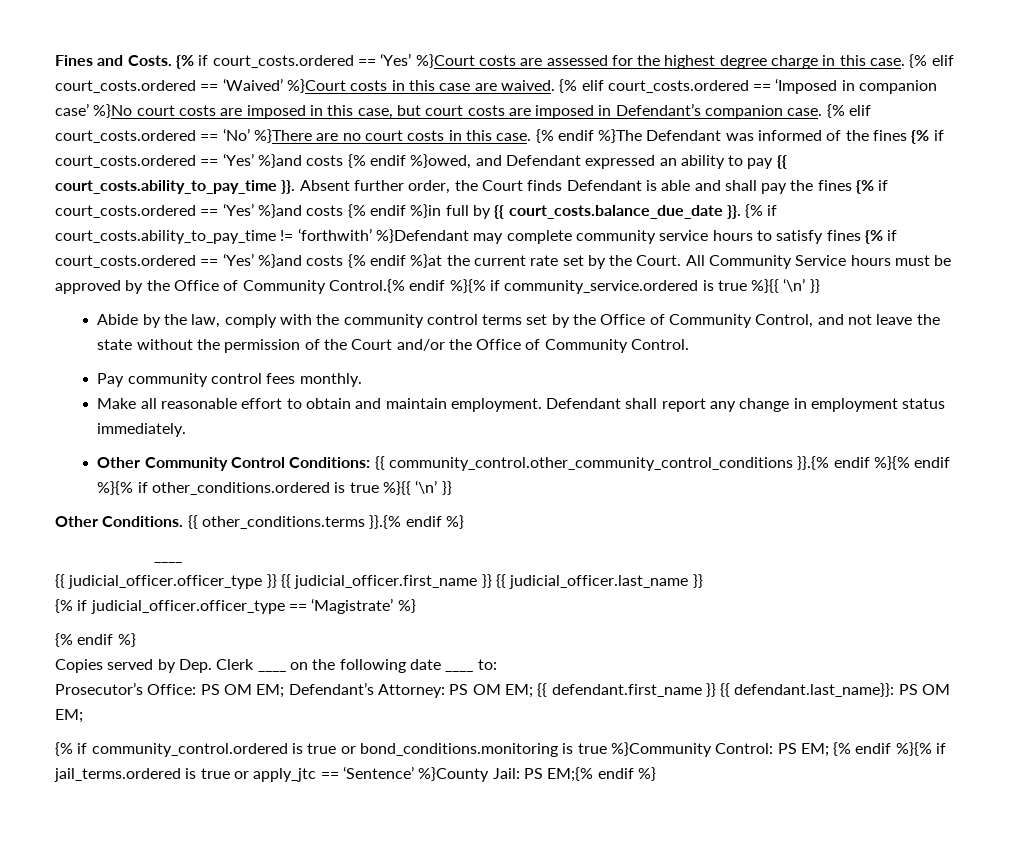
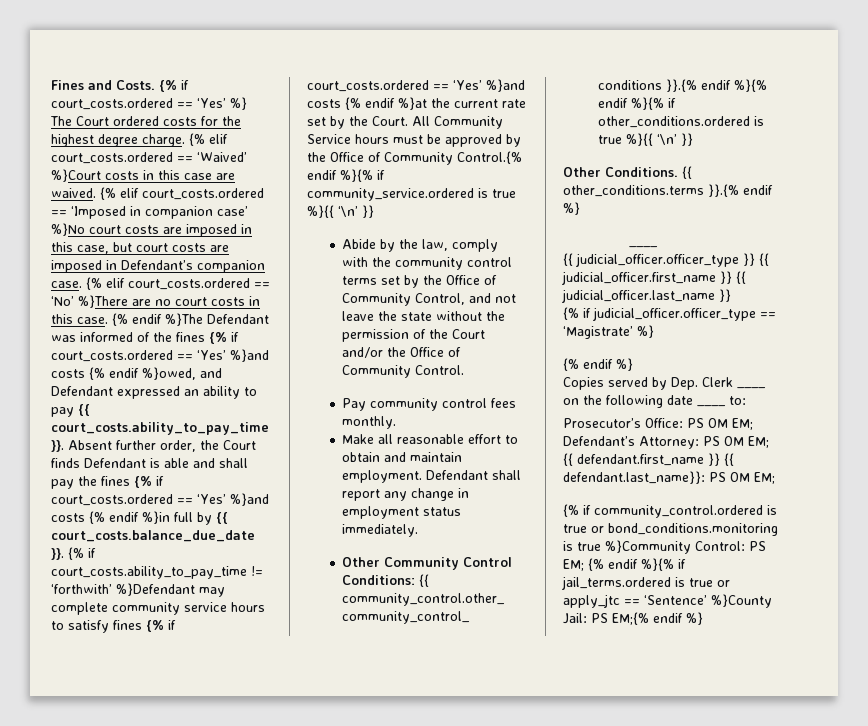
- {% if court_costs.ordered == ‘Yes’ %}Court costs are assessed for the highest degree charge in this case.
+ {% if court_costs.ordered == ‘Yes’ %} The Court ordered costs for the highest degree charge.

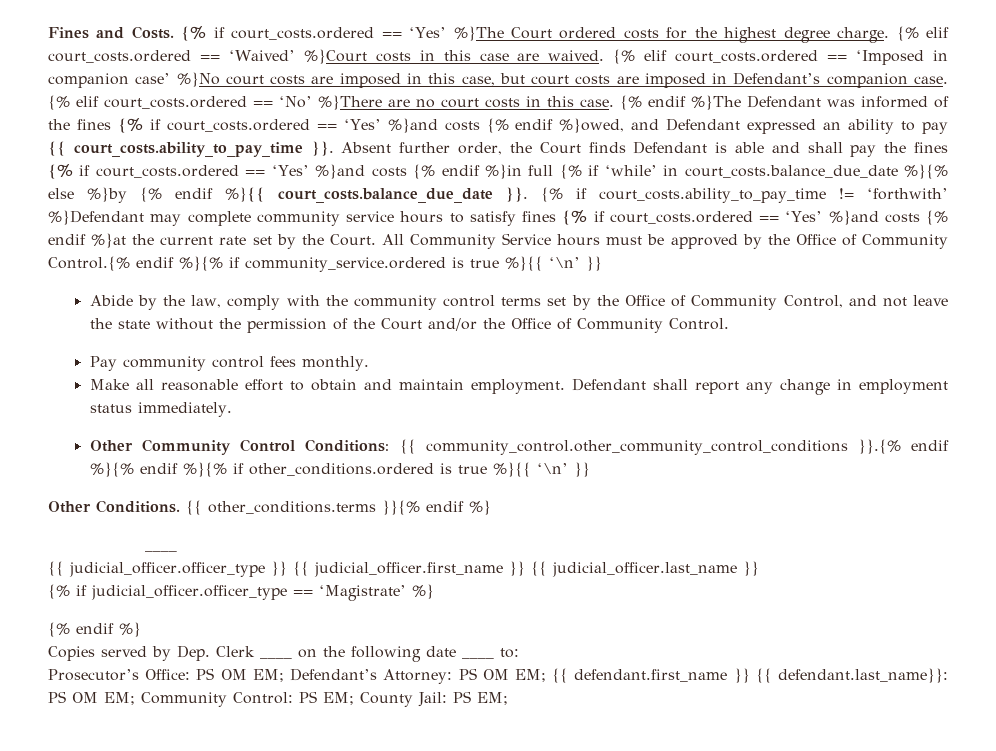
- {% if court_costs.ordered == ‘Yes’ %} The Court ordered costs for the highest degree charge.
+ {% if court_costs.ordered == ‘Yes’ %}The Court ordered costs for the highest degree charge.
- Absent further order, the Court finds Defendant is able and shall pay the fines {% if court_costs.ordered == ‘Yes’ %}and costs {% endif %}in full by {{ court_costs.balance_due_date }}.
+ Absent further order, the Court finds Defendant is able and shall pay the fines {% if court_costs.ordered == ‘Yes’ %}and costs {% endif %}in full {% if ‘while’ in court_costs.balance_due_date %}{% else %}by {% endif %}{{ court_costs.balance_due_date }}.
- {{ other_conditions.terms }}.{% endif %}
+ {{ other_conditions.terms }}{% endif %}
- Prosecutor’s Office: PS OM EM; Defendant’s Attorney: PS OM EM; {{ defendant.first_name }} {{ defendant.last_name}}: PS OM EM;
- {% if community_control.ordered is true or bond_conditions.monitoring is true %}Community Control: PS EM; {% endif %}{% if jail_terms.ordered is true or apply_jtc == ‘Sentence’ %}County Jail: PS EM;{% endif %}
+ Prosecutor’s Office: PS OM EM; Defendant’s Attorney: PS OM EM; {{ defendant.first_name }} {{ defendant.last_name}}: PS OM EM; Community Control: PS EM; County Jail: PS EM;

